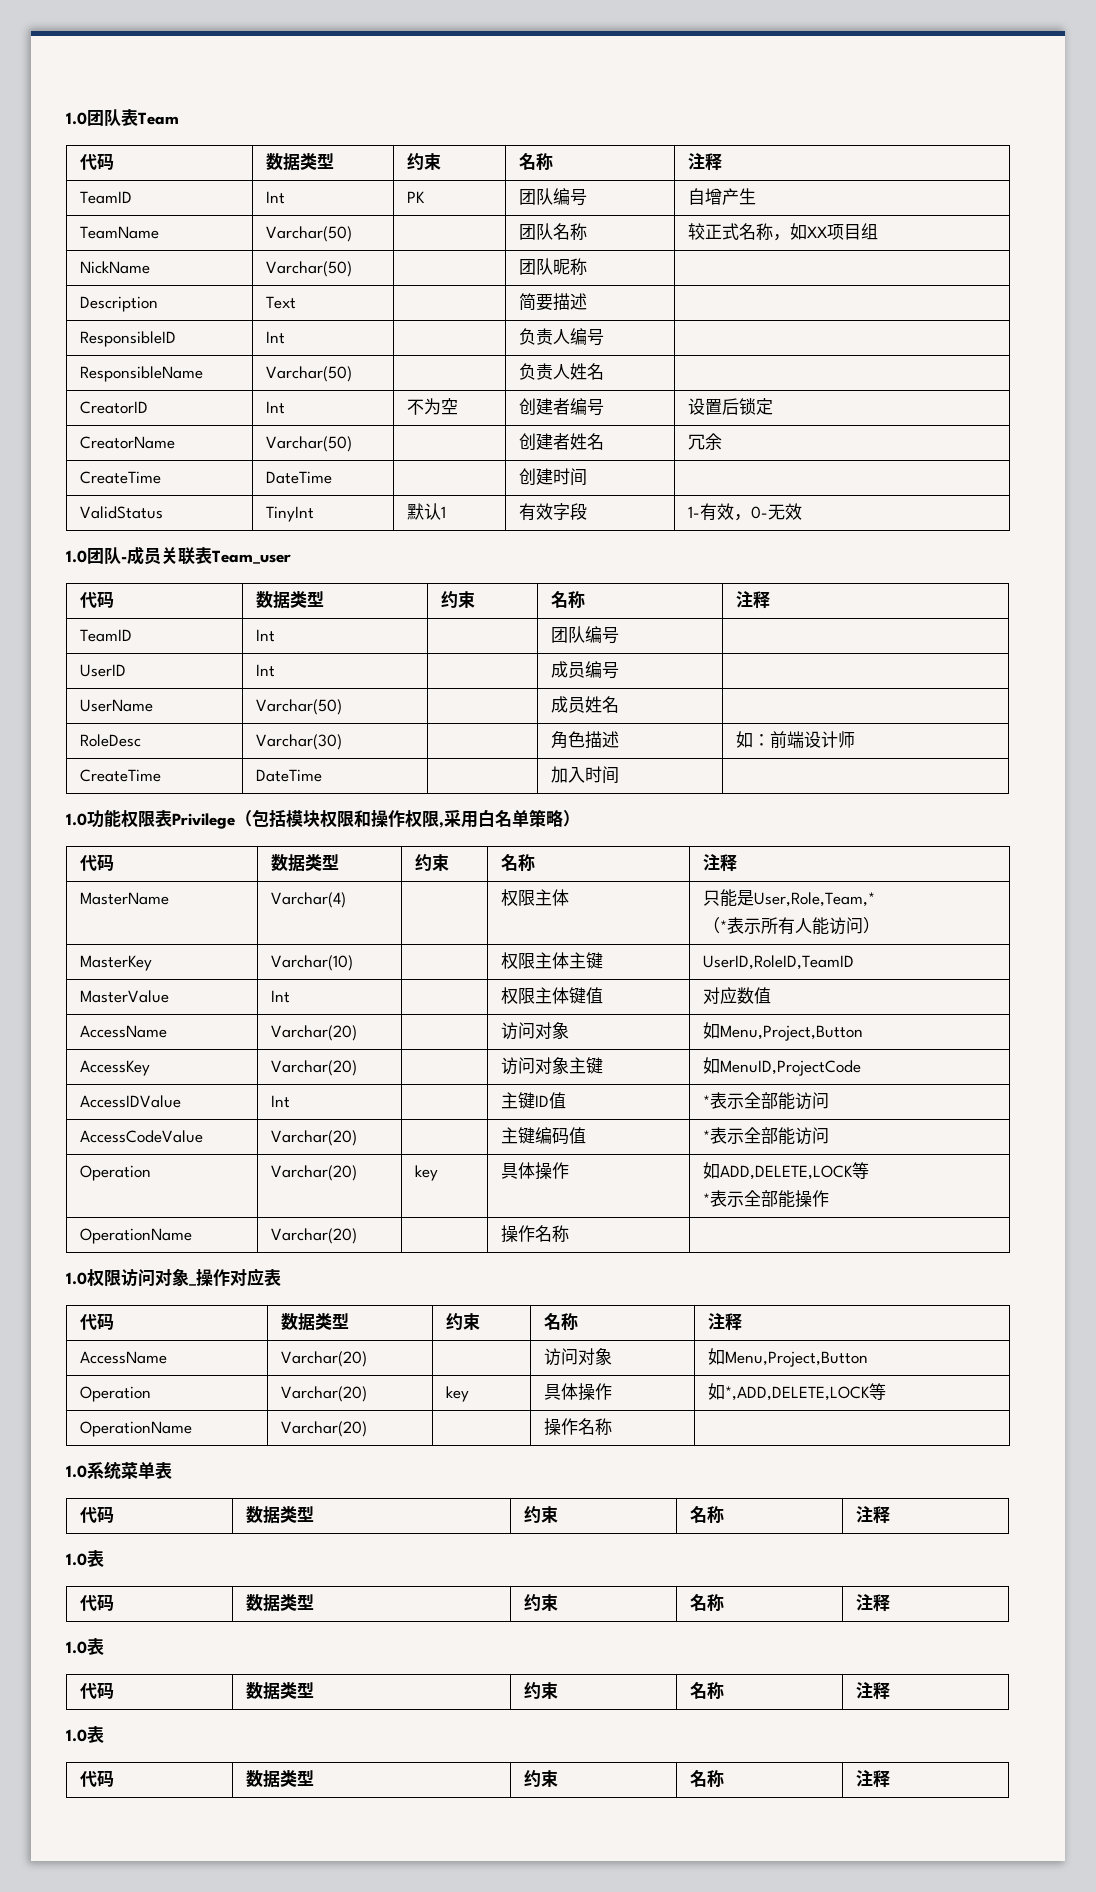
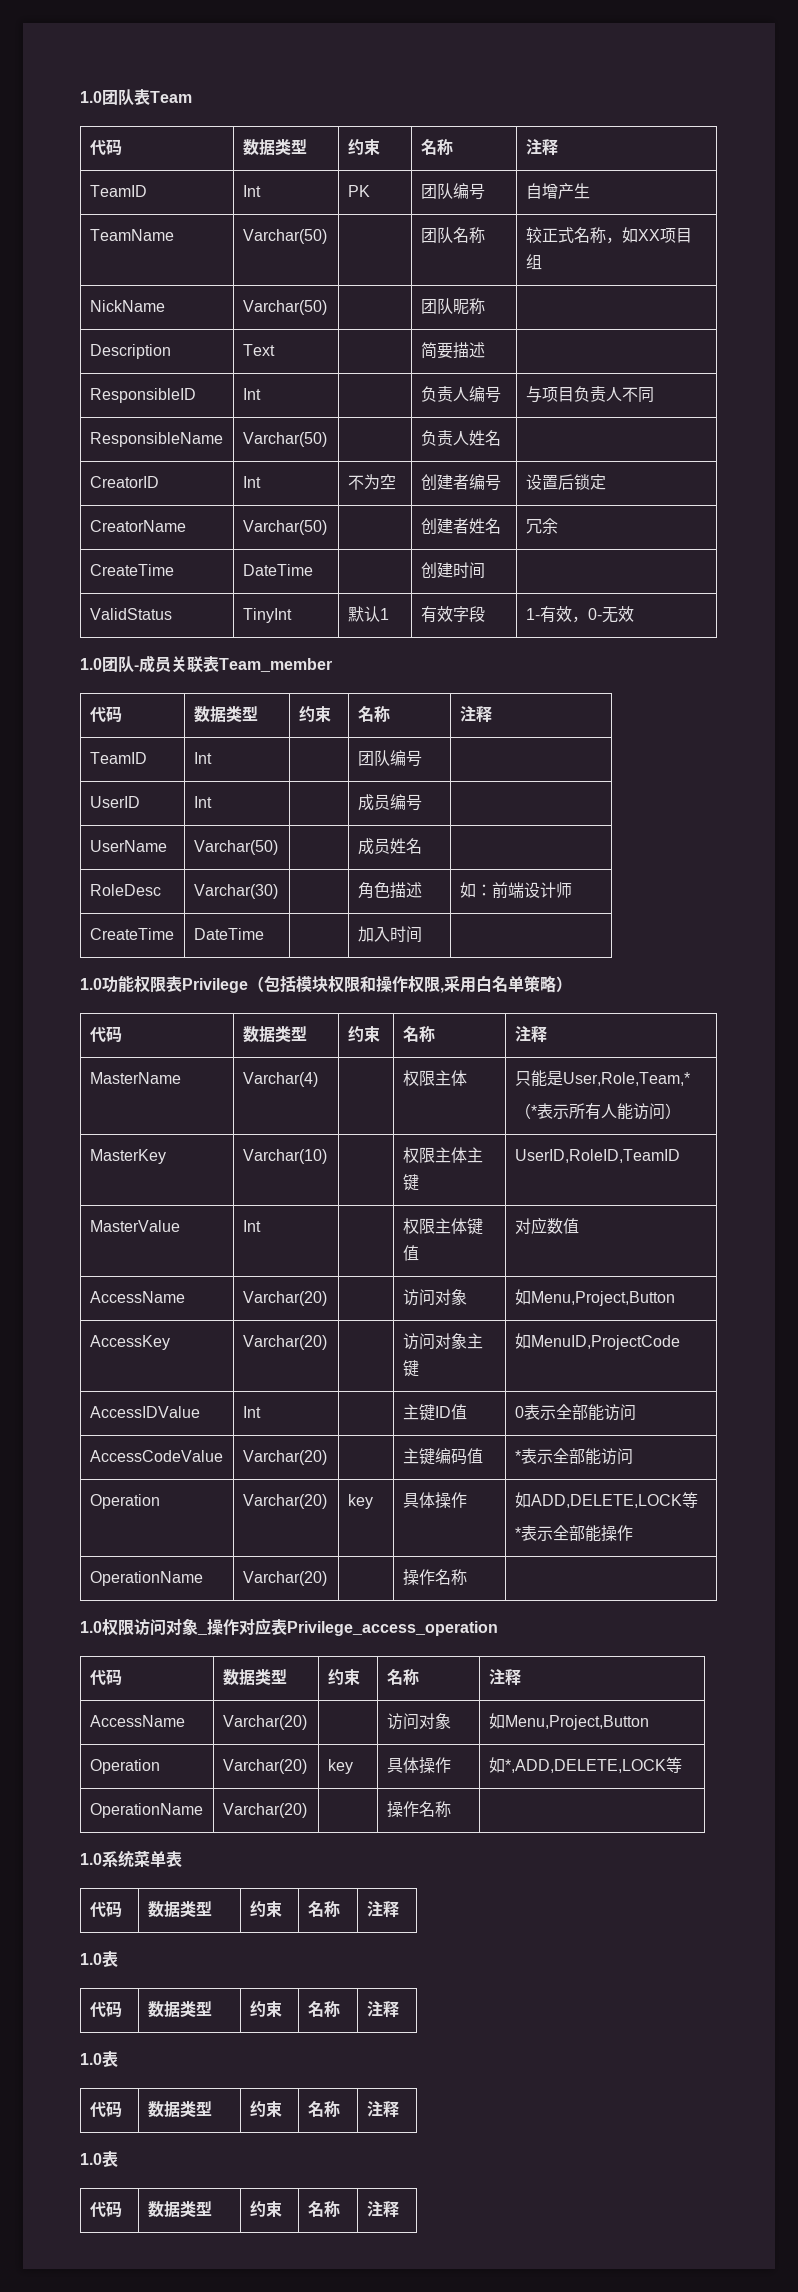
- ResponsibleID | Int | | 负责人编号 |
+ ResponsibleID | Int | | 负责人编号 | 与项目负责人不同
- 1.0团队-成员关联表Team_user
+ 1.0团队-成员关联表Team_member
- AccessIDValue | Int | | 主键ID值 | *表示全部能访问
+ AccessIDValue | Int | | 主键ID值 | 0表示全部能访问
- 1.0权限访问对象_操作对应表
+ 1.0权限访问对象_操作对应表Privilege_access_operation

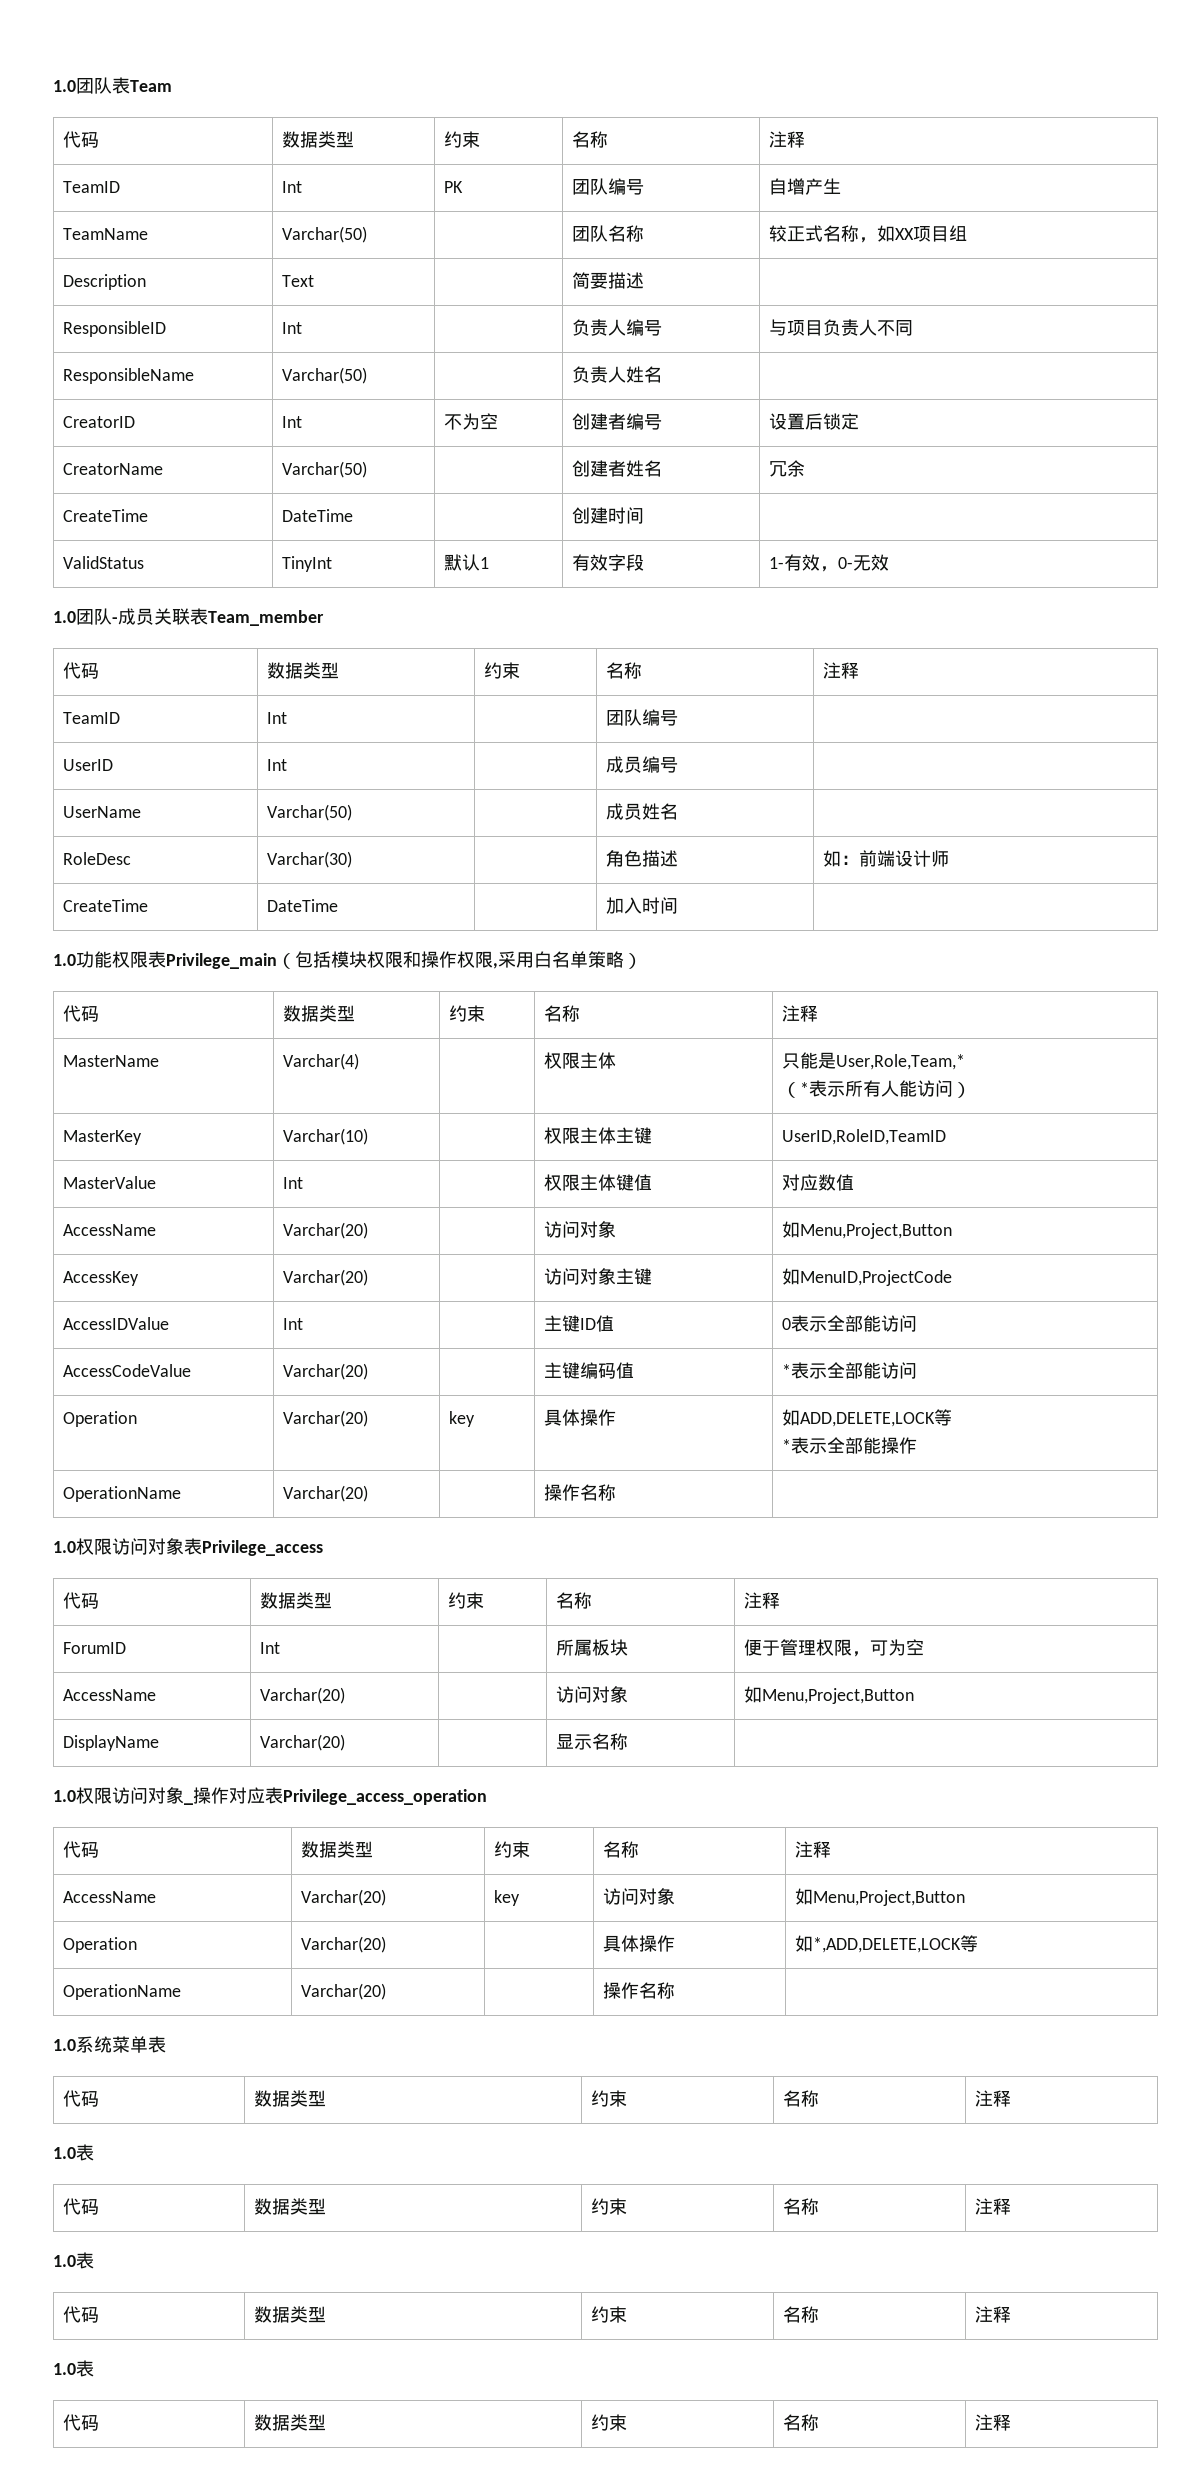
- NickName | Varchar(50) | | 团队昵称 |
- 1.0功能权限表Privilege（包括模块权限和操作权限,采用白名单策略）
+ 1.0功能权限表Privilege_main（包括模块权限和操作权限,采用白名单策略）
+ 1.0权限访问对象表Privilege_access
+ 代码 | 数据类型 | 约束 | 名称 | 注释
+ ForumID | Int | | 所属板块 | 便于管理权限，可为空
+ AccessName | Varchar(20) | | 访问对象 | 如Menu,Project,Button
+ DisplayName | Varchar(20) | | 显示名称 |
  1.0权限访问对象_操作对应表Privilege_access_operation
  代码 | 数据类型 | 约束 | 名称 | 注释
- AccessName | Varchar(20) | | 访问对象 | 如Menu,Project,Button
+ AccessName | Varchar(20) | key | 访问对象 | 如Menu,Project,Button
- Operation | Varchar(20) | key | 具体操作 | 如*,ADD,DELETE,LOCK等
+ Operation | Varchar(20) | | 具体操作 | 如*,ADD,DELETE,LOCK等

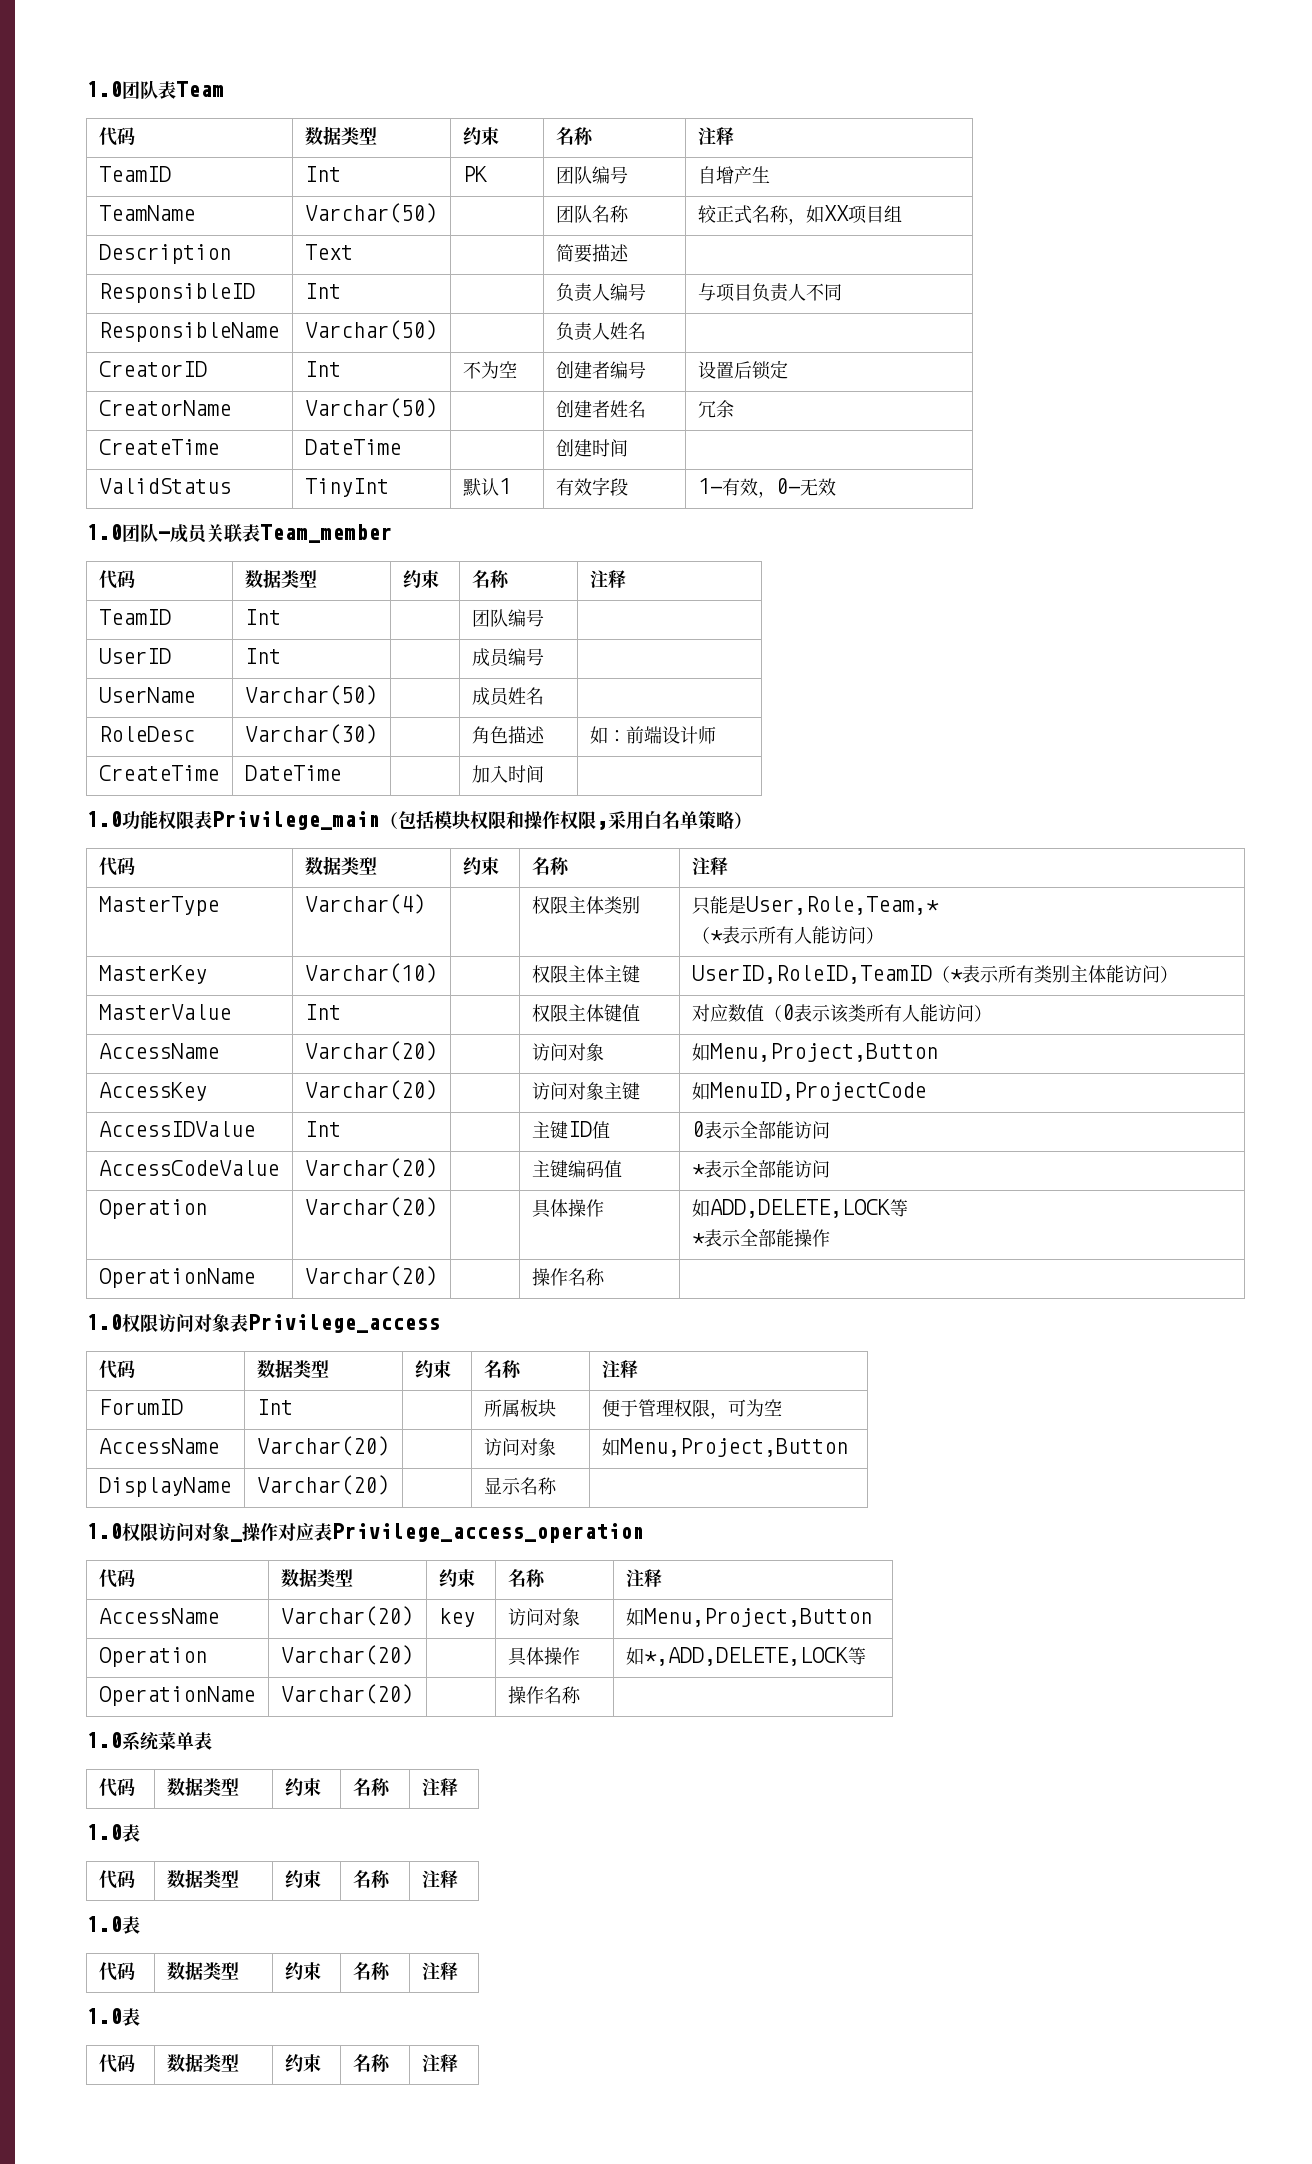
- MasterName | Varchar(4) | | 权限主体 | 只能是User,Role,Team,*
+ MasterType | Varchar(4) | | 权限主体类别 | 只能是User,Role,Team,*
- MasterKey | Varchar(10) | | 权限主体主键 | UserID,RoleID,TeamID
+ MasterKey | Varchar(10) | | 权限主体主键 | UserID,RoleID,TeamID（*表示所有类别主体能访问）
- MasterValue | Int | | 权限主体键值 | 对应数值
+ MasterValue | Int | | 权限主体键值 | 对应数值（0表示该类所有人能访问）
- Operation | Varchar(20) | key | 具体操作 | 如ADD,DELETE,LOCK等
+ Operation | Varchar(20) | | 具体操作 | 如ADD,DELETE,LOCK等

